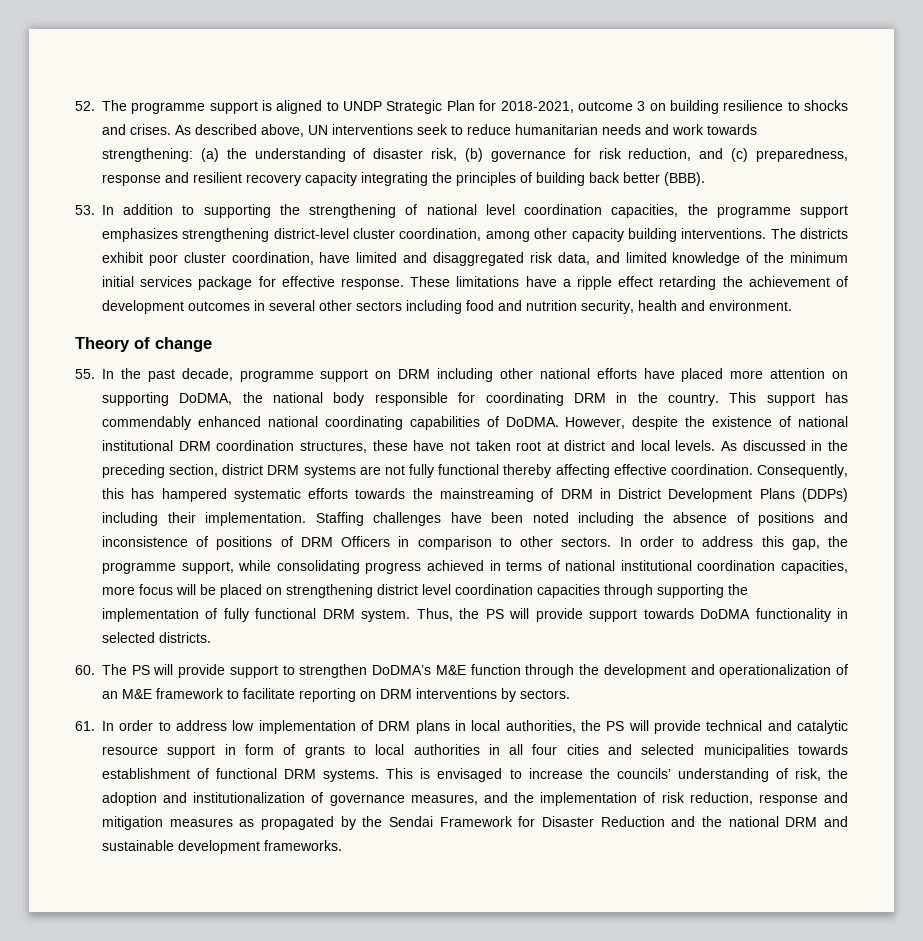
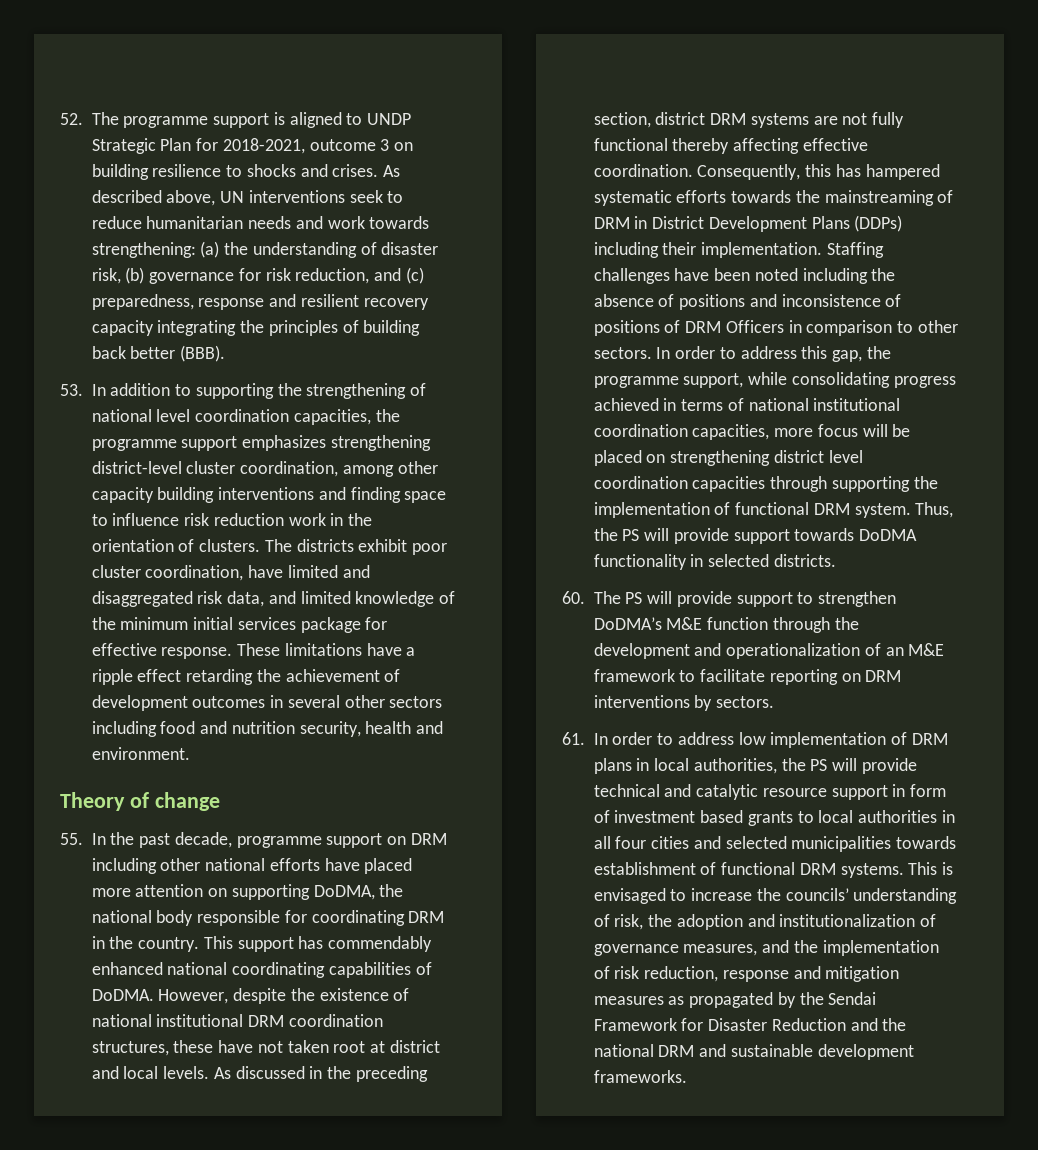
- 53. In addition to supporting the strengthening of national level coordination capacities, the programme support emphasizes strengthening district-level cluster coordination, among other capacity building interventions.
+ 53. In addition to supporting the strengthening of national level coordination capacities, the programme support emphasizes strengthening district-level cluster coordination, among other capacity building interventions and finding space to influence risk reduction work in the orientation of clusters.
- In order to address this gap, the programme support, while consolidating progress achieved in terms of national institutional coordination capacities, more focus will be placed on strengthening district level coordination capacities through supporting the implementation of fully functional DRM system.
+ In order to address this gap, the programme support, while consolidating progress achieved in terms of national institutional coordination capacities, more focus will be placed on strengthening district level coordination capacities through supporting the implementation of functional DRM system.
- 61. In order to address low implementation of DRM plans in local authorities, the PS will provide technical and catalytic resource support in form of grants to local authorities in all four cities and selected municipalities towards establishment of functional DRM systems.
+ 61. In order to address low implementation of DRM plans in local authorities, the PS will provide technical and catalytic resource support in form of investment based grants to local authorities in all four cities and selected municipalities towards establishment of functional DRM systems.

